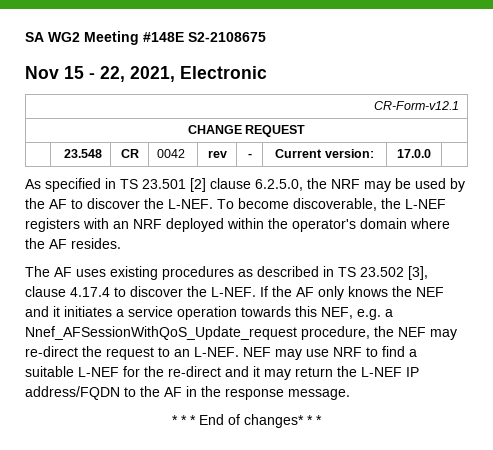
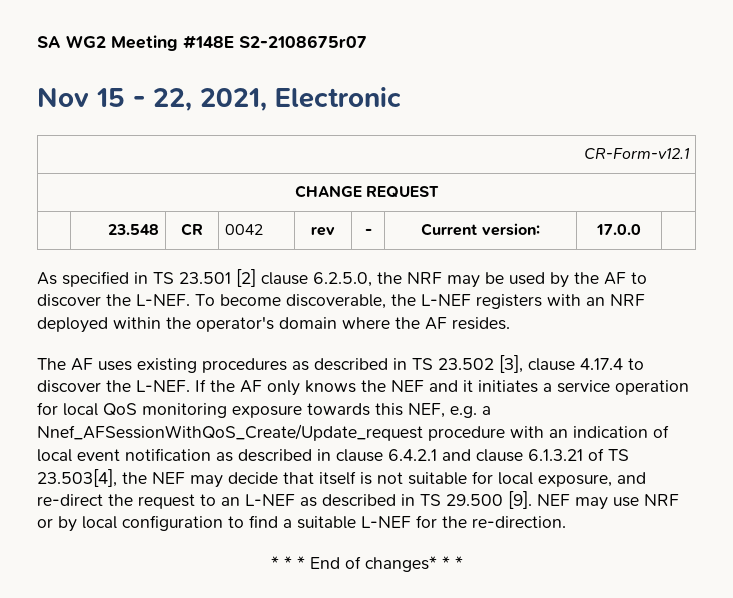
- SA WG2 Meeting #148E S2-2108675
+ SA WG2 Meeting #148E S2-2108675r07
- If the AF only knows the NEF and it initiates a service operation towards this NEF, e.g. a Nnef_AFSessionWithQoS_Update_request procedure, the NEF may re-direct the request to an L-NEF. NEF may use NRF to find a suitable L-NEF for the re-direct and it may return the L-NEF IP address/FQDN to the AF in the response message.
+ If the AF only knows the NEF and it initiates a service operation for local QoS monitoring exposure towards this NEF, e.g. a Nnef_AFSessionWithQoS_Create/Update_request procedure with an indication of local event notification as described in clause 6.4.2.1 and clause 6.1.3.21 of TS 23.503[4], the NEF may decide that itself is not suitable for local exposure, and re-direct the request to an L-NEF as described in TS 29.500 [9]. NEF may use NRF or by local configuration to find a suitable L-NEF for the re-direction.

